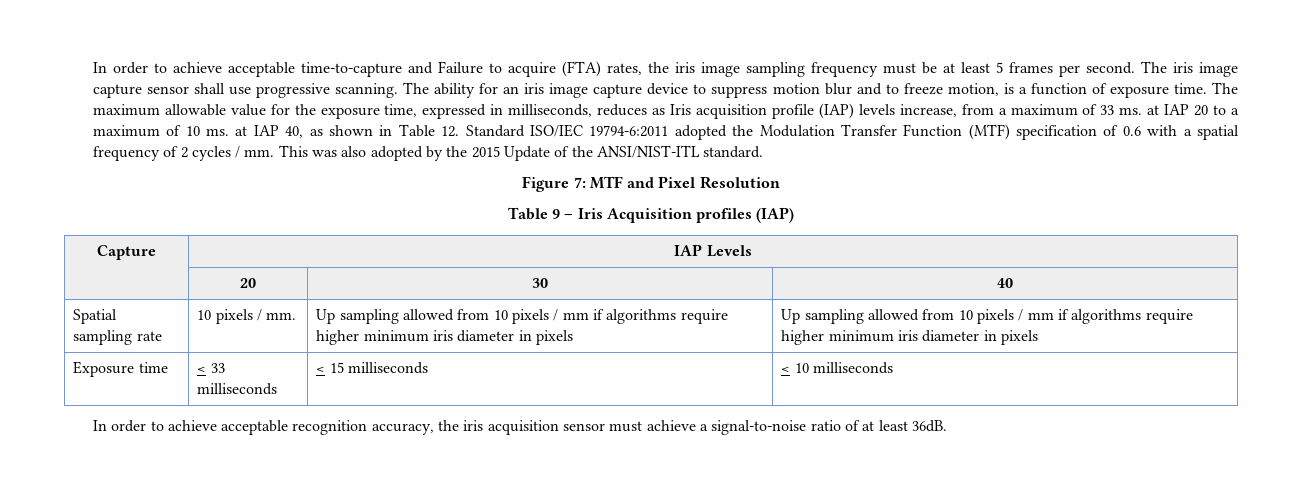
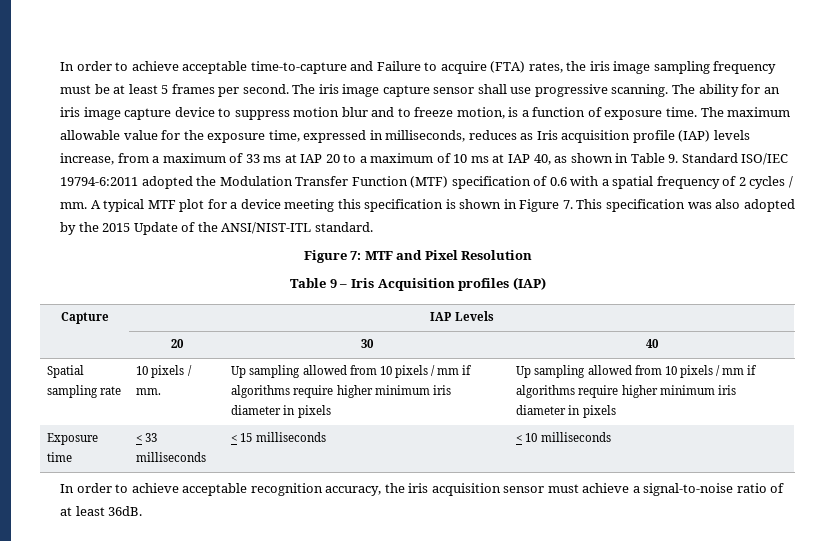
- The maximum allowable value for the exposure time, expressed in milliseconds, reduces as Iris acquisition profile (IAP) levels increase, from a maximum of 33 ms. at IAP 20 to a maximum of 10 ms. at IAP 40, as shown in Table 12. Standard ISO/IEC 19794-6:2011 adopted the Modulation Transfer Function (MTF) specification of 0.6 with a spatial frequency of 2 cycles / mm.
+ The maximum allowable value for the exposure time, expressed in milliseconds, reduces as Iris acquisition profile (IAP) levels increase, from a maximum of 33 ms at IAP 20 to a maximum of 10 ms at IAP 40, as shown in Table 9. Standard ISO/IEC 19794-6:2011 adopted the Modulation Transfer Function (MTF) specification of 0.6 with a spatial frequency of 2 cycles / mm.
- This was also adopted by the 2015 Update of the ANSI/NIST-ITL standard.
+ A typical MTF plot for a device meeting this specification is shown in Figure 7. This specification was also adopted by the 2015 Update of the ANSI/NIST-ITL standard.

